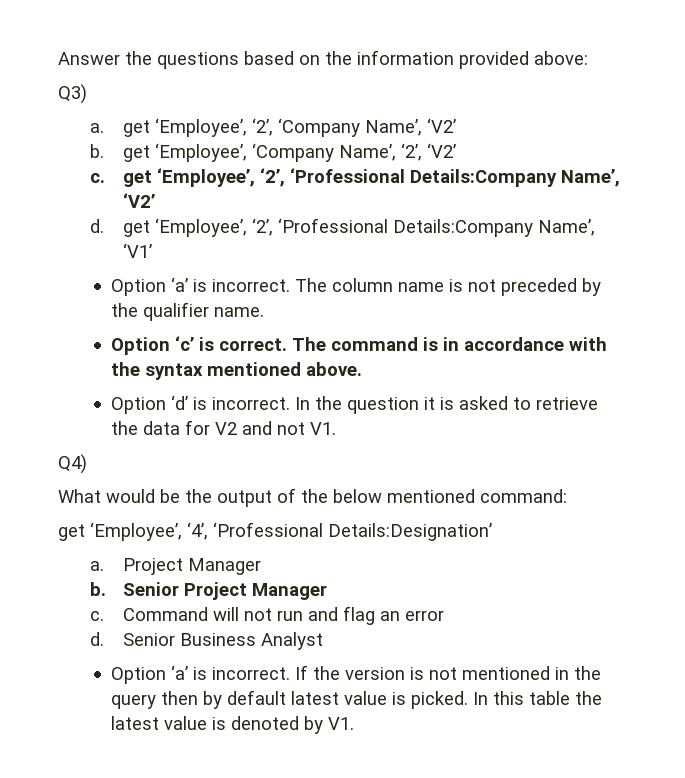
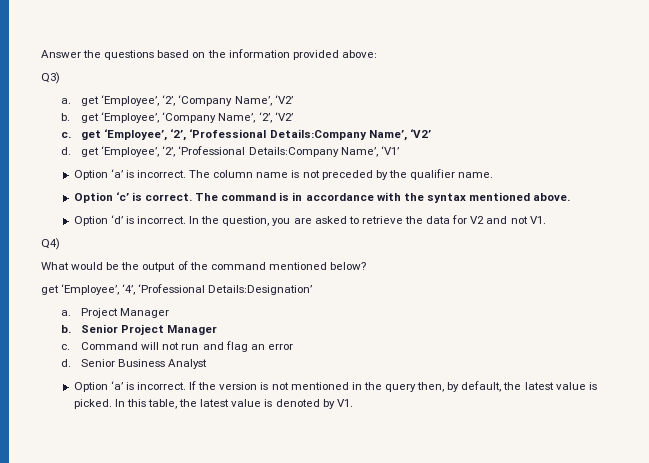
- In the question it is asked to retrieve the data for V2 and not V1.
+ In the question, you are asked to retrieve the data for V2 and not V1.
- What would be the output of the below mentioned command:
+ What would be the output of the command mentioned below?
- If the version is not mentioned in the query then by default latest value is picked.
+ If the version is not mentioned in the query then, by default, the latest value is picked.
- In this table the latest value is denoted by V1.
+ In this table, the latest value is denoted by V1.

